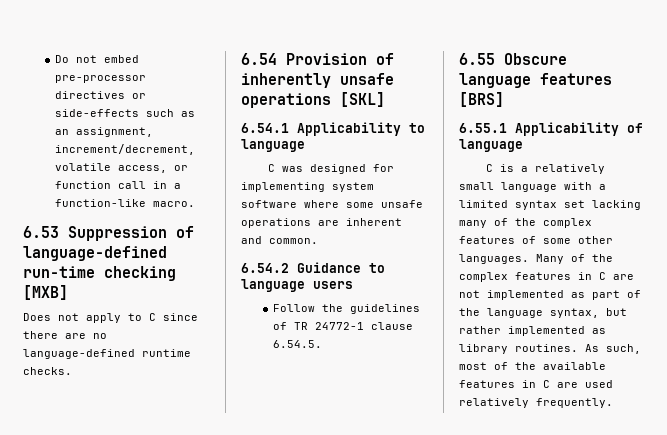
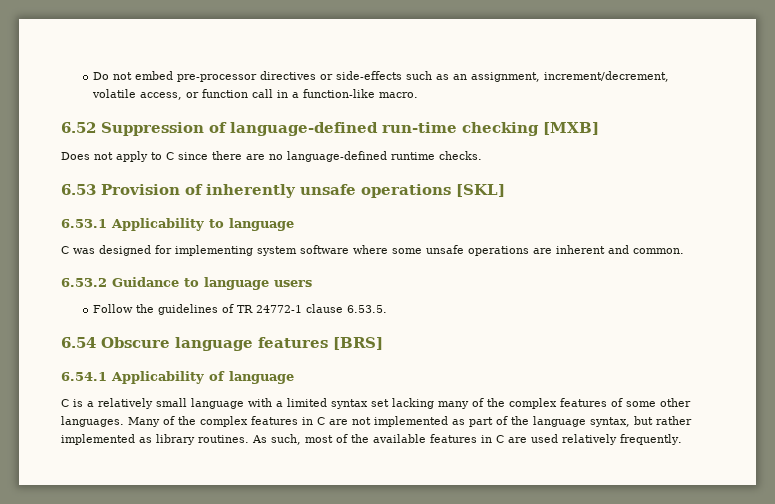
- 6.53 Suppression of language-defined run-time checking [MXB]
+ 6.52 Suppression of language-defined run-time checking [MXB]
- 6.54 Provision of inherently unsafe operations [SKL]
+ 6.53 Provision of inherently unsafe operations [SKL]
- 6.54.1 Applicability to language
+ 6.53.1 Applicability to language
- 6.54.2 Guidance to language users
+ 6.53.2 Guidance to language users
- Follow the guidelines of TR 24772-1 clause 6.54.5.
- 6.55 Obscure language features [BRS]
+ Follow the guidelines of TR 24772-1 clause 6.53.5.
+ 6.54 Obscure language features [BRS]
- 6.55.1 Applicability of language
+ 6.54.1 Applicability of language

